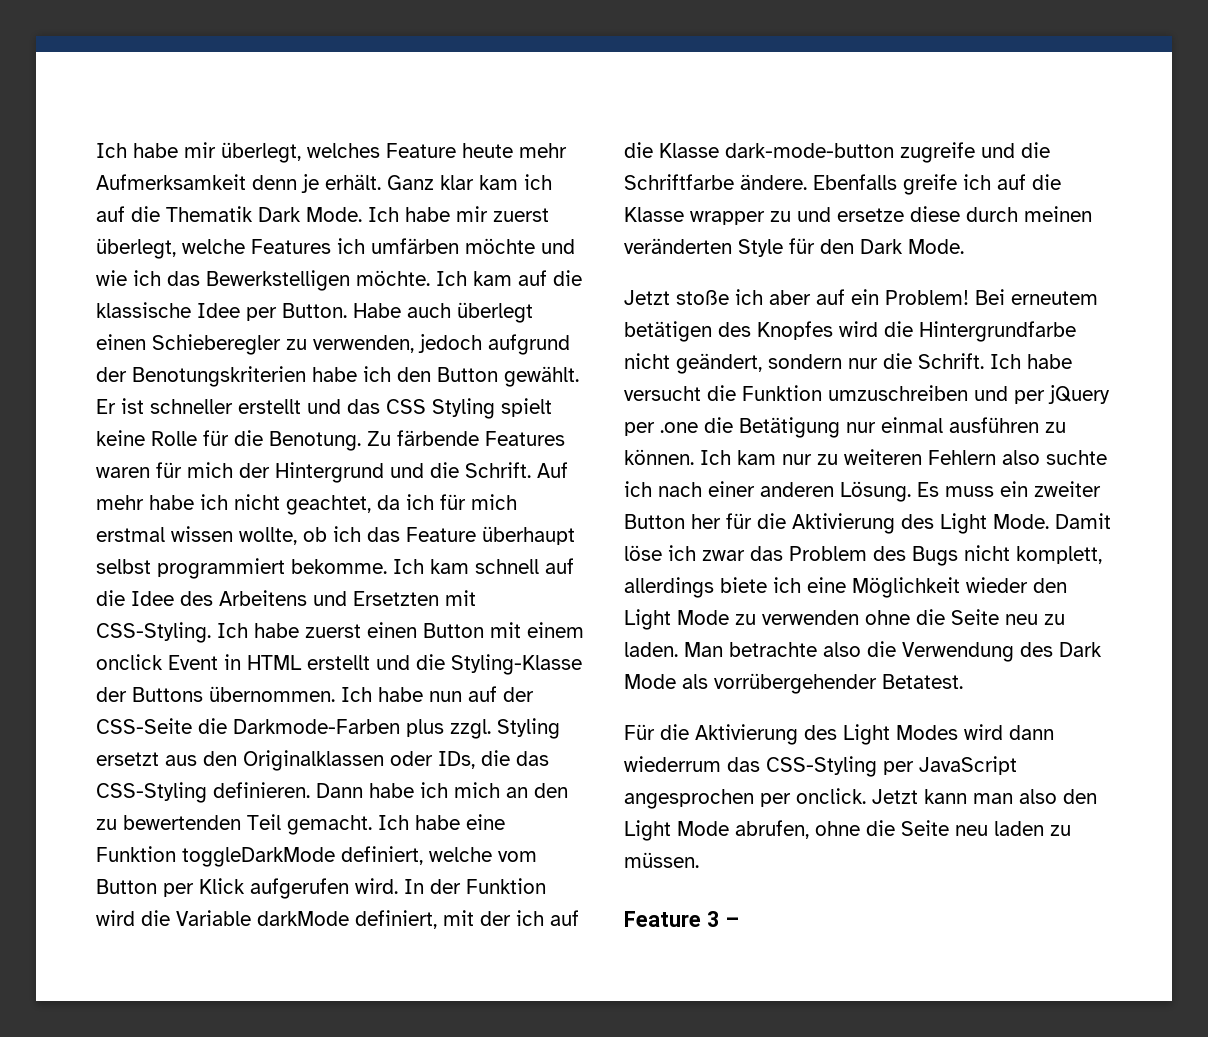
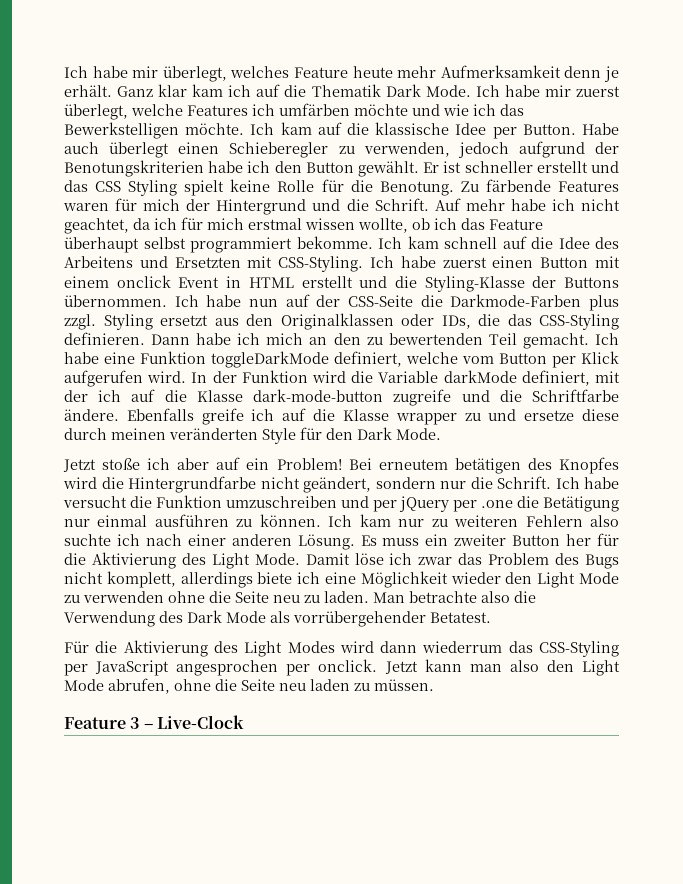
- Feature 3 –
+ Feature 3 – Live-Clock

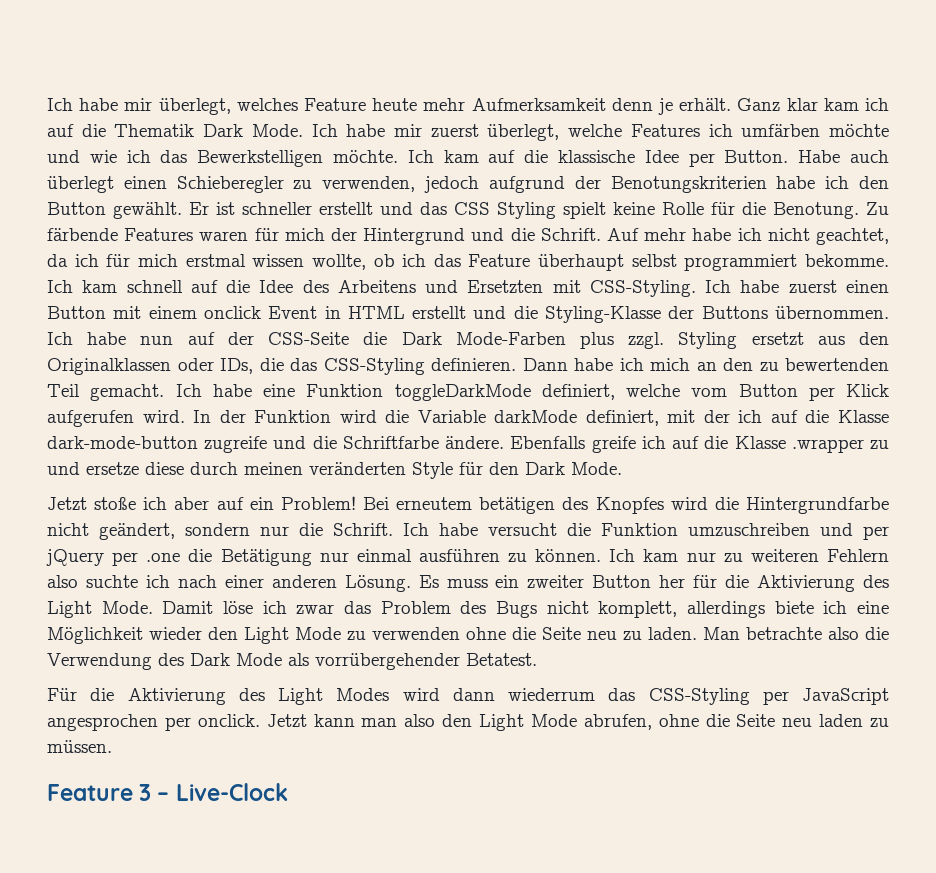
- Ich habe nun auf der CSS-Seite die Darkmode-Farben plus zzgl. Styling ersetzt aus den Originalklassen oder IDs, die das CSS-Styling definieren.
+ Ich habe nun auf der CSS-Seite die Dark Mode-Farben plus zzgl. Styling ersetzt aus den Originalklassen oder IDs, die das CSS-Styling definieren.
- Ebenfalls greife ich auf die Klasse wrapper zu und ersetze diese durch meinen veränderten Style für den Dark Mode.
+ Ebenfalls greife ich auf die Klasse .wrapper zu und ersetze diese durch meinen veränderten Style für den Dark Mode.

